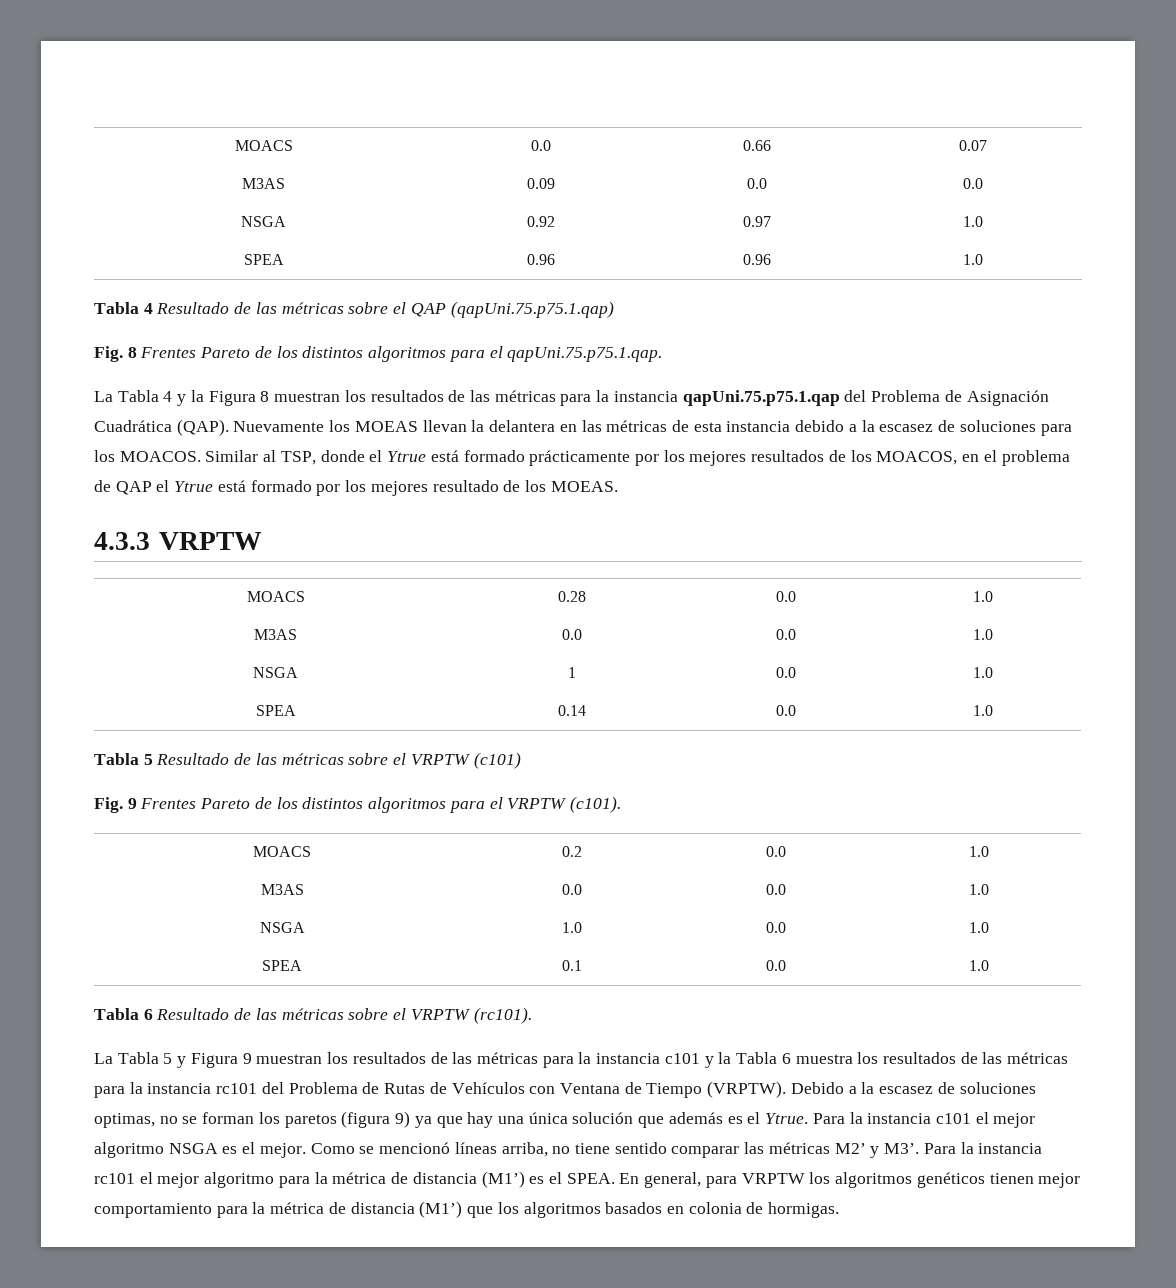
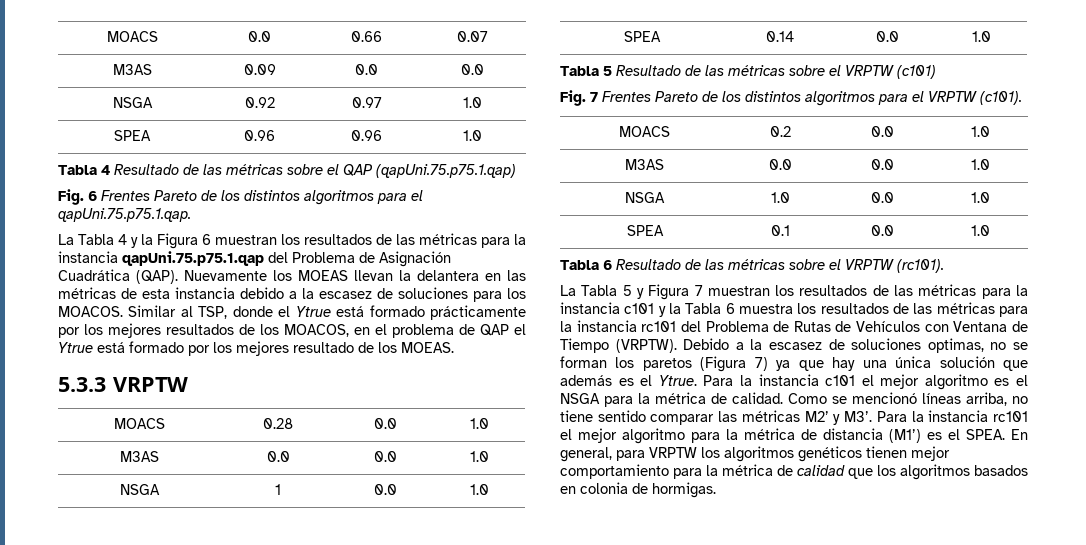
- Fig. 8 Frentes Pareto de los distintos algoritmos para el qapUni.75.p75.1.qap.
+ Fig. 6 Frentes Pareto de los distintos algoritmos para el qapUni.75.p75.1.qap.
- La Tabla 4 y la Figura 8 muestran los resultados de las métricas para la instancia qapUni.75.p75.1.qap del Problema de Asignación Cuadrática (QAP).
+ La Tabla 4 y la Figura 6 muestran los resultados de las métricas para la instancia qapUni.75.p75.1.qap del Problema de Asignación Cuadrática (QAP).
- 4.3.3 VRPTW
+ 5.3.3 VRPTW
- Fig. 9 Frentes Pareto de los distintos algoritmos para el VRPTW (c101).
+ Fig. 7 Frentes Pareto de los distintos algoritmos para el VRPTW (c101).
- La Tabla 5 y Figura 9 muestran los resultados de las métricas para la instancia c101 y la Tabla 6 muestra los resultados de las métricas para la instancia rc101 del Problema de Rutas de Vehículos con Ventana de Tiempo (VRPTW).
+ La Tabla 5 y Figura 7 muestran los resultados de las métricas para la instancia c101 y la Tabla 6 muestra los resultados de las métricas para la instancia rc101 del Problema de Rutas de Vehículos con Ventana de Tiempo (VRPTW).
- Debido a la escasez de soluciones optimas, no se forman los paretos (figura 9) ya que hay una única solución que además es el Ytrue.
+ Debido a la escasez de soluciones optimas, no se forman los paretos (Figura 7) ya que hay una única solución que además es el Ytrue.
- Para la instancia c101 el mejor algoritmo NSGA es el mejor.
+ Para la instancia c101 el mejor algoritmo es el NSGA para la métrica de calidad.
- En general, para VRPTW los algoritmos genéticos tienen mejor comportamiento para la métrica de distancia (M1’) que los algoritmos basados en colonia de hormigas.
+ En general, para VRPTW los algoritmos genéticos tienen mejor comportamiento para la métrica de calidad que los algoritmos basados en colonia de hormigas.

